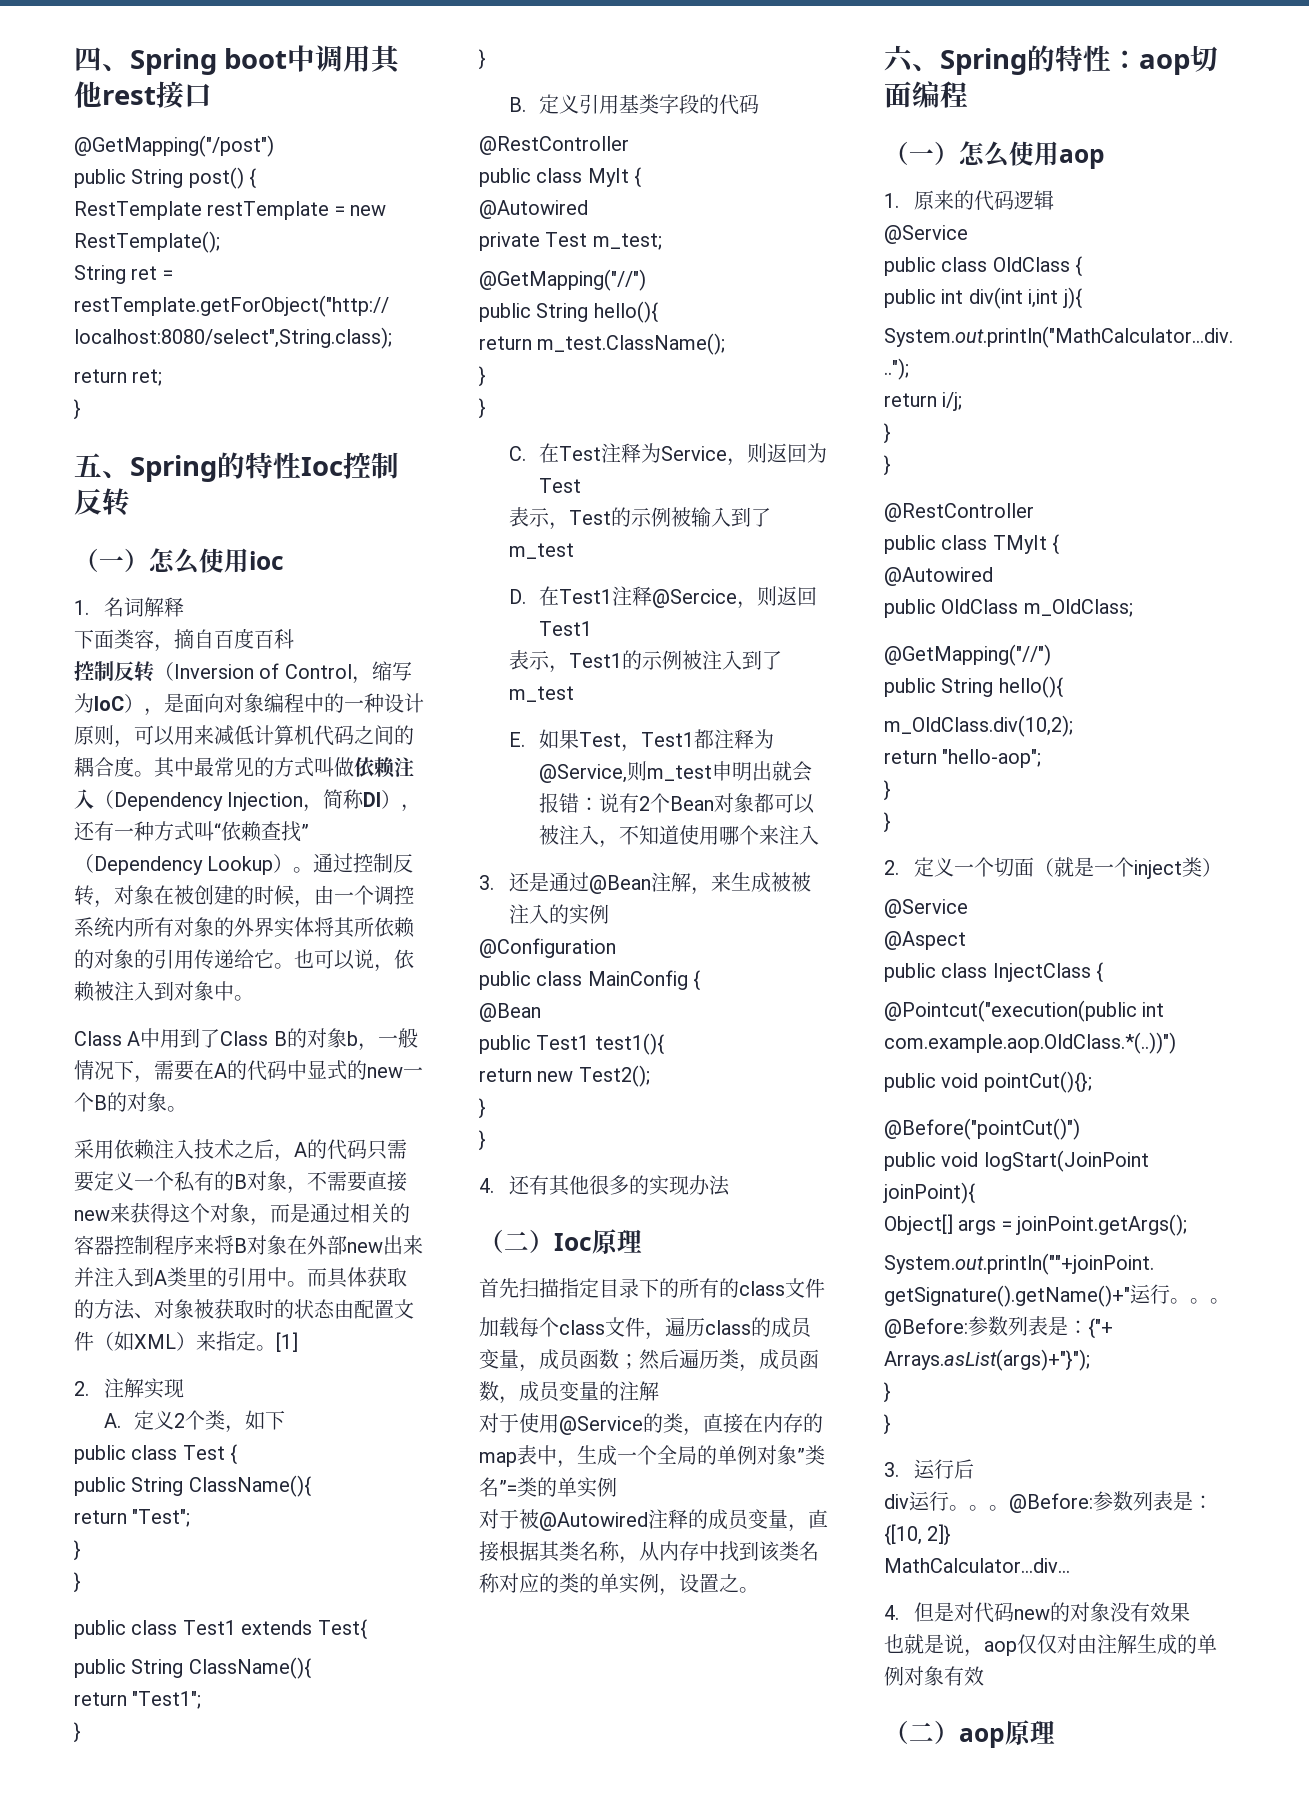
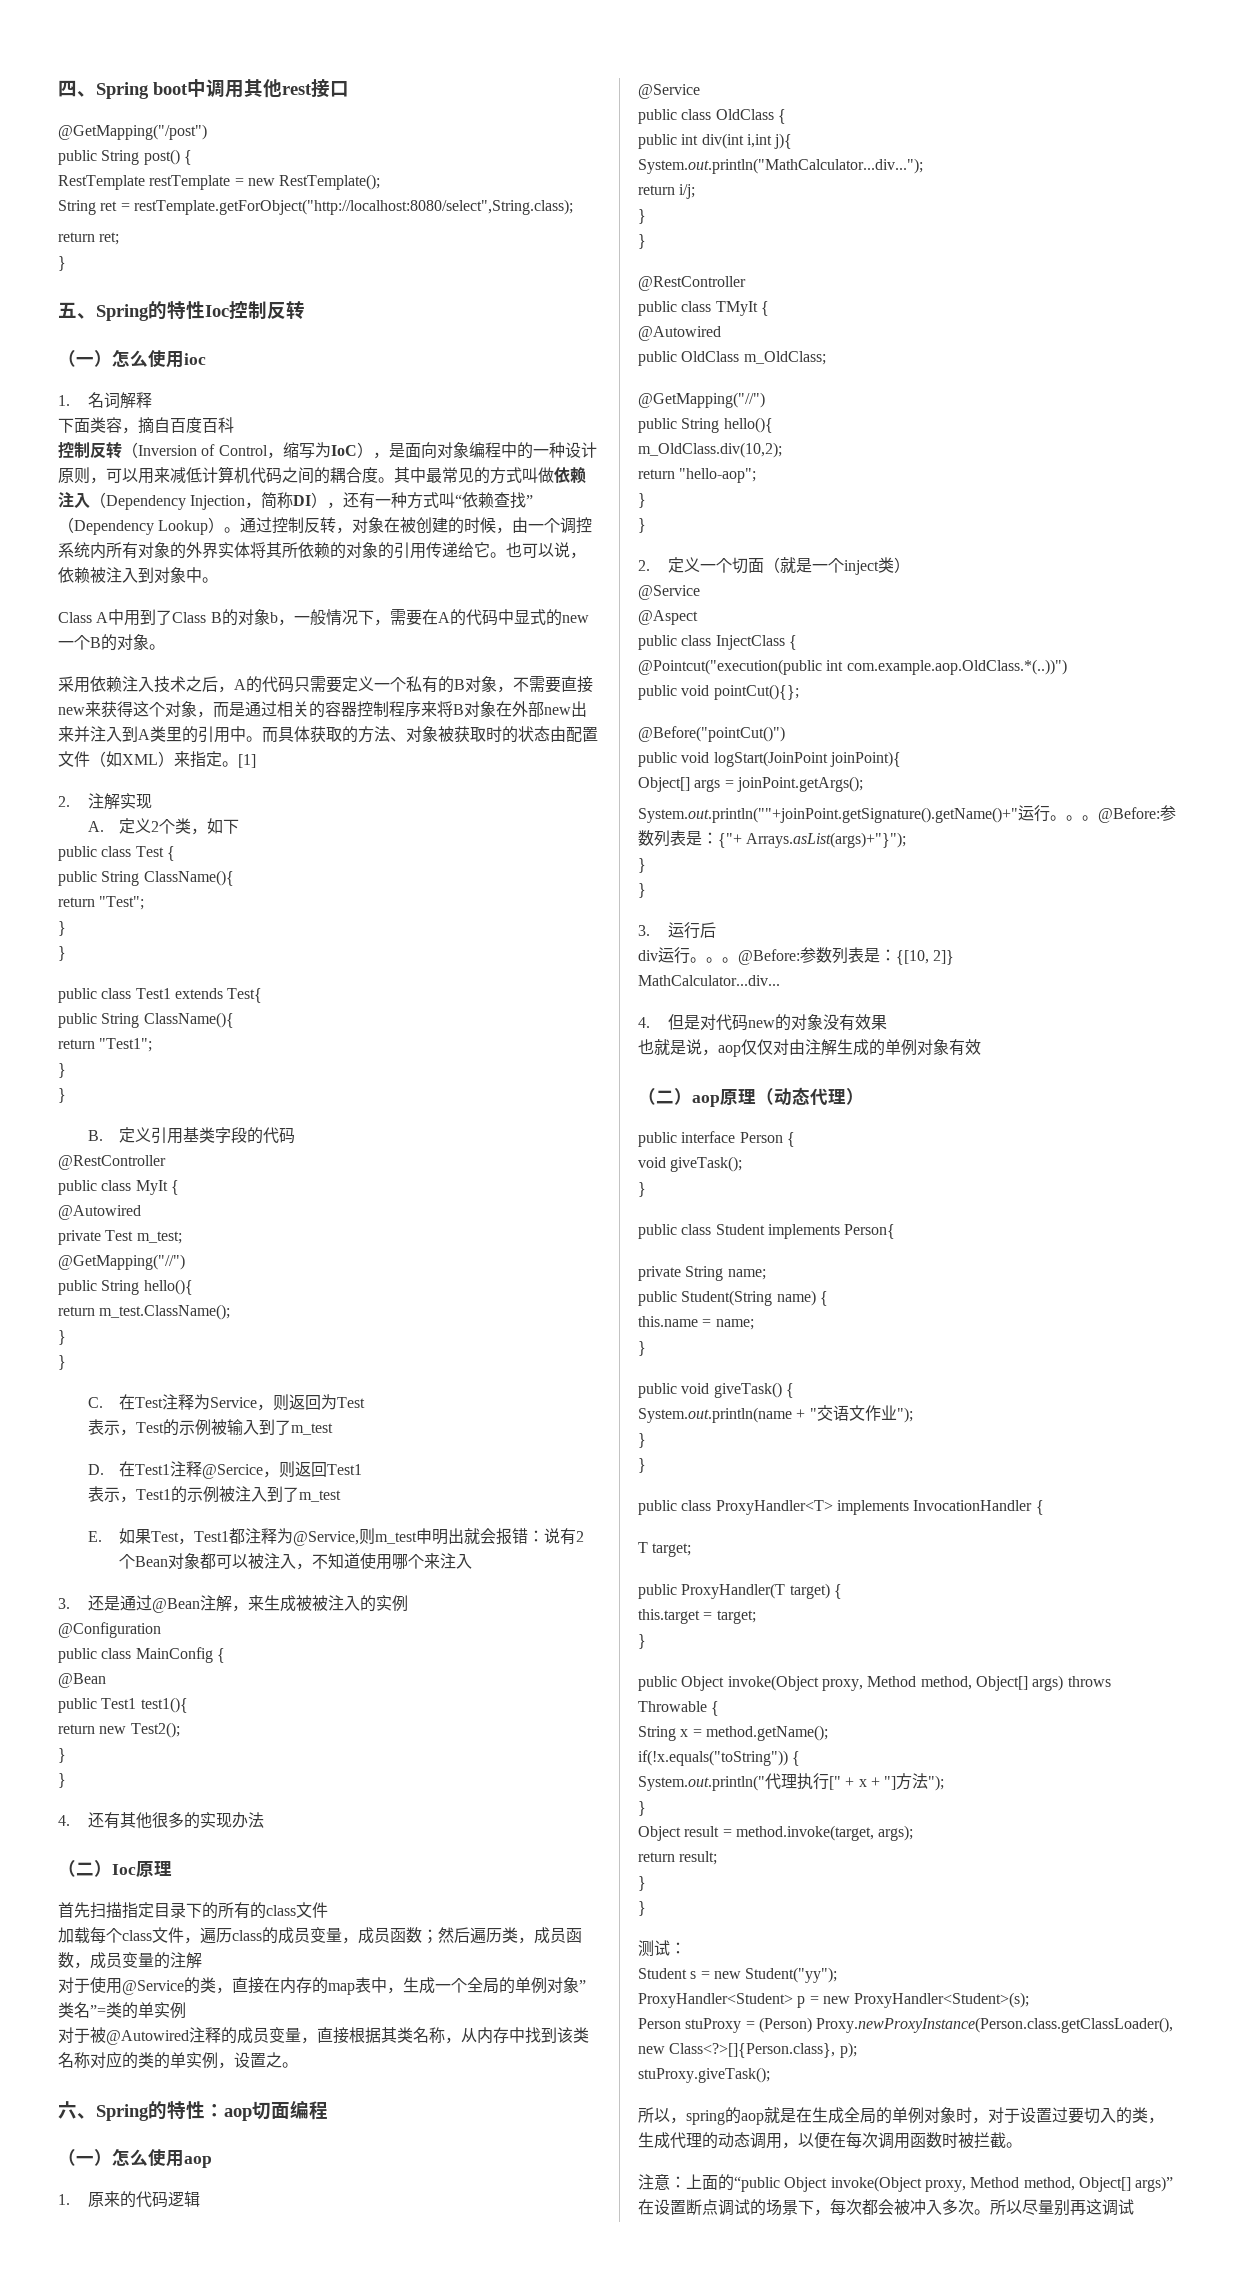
- （二）aop原理
+ （二）aop原理（动态代理）
+ public interface Person {
+ void giveTask();
+ }
+ public class Student implements Person{
+ private String name;
+ public Student(String name) {
+ this.name = name;
+ }
+ public void giveTask() {
+ System.out.println(name + "交语文作业");
+ }
+ }
+ public class ProxyHandler<T> implements InvocationHandler {
+ T target;
+ public ProxyHandler(T target) {
+ this.target = target;
+ }
+ public Object invoke(Object proxy, Method method, Object[] args) throws Throwable {
+ String x = method.getName();
+ if(!x.equals("toString")) {
+ System.out.println("代理执行[" + x + "]方法");
+ }
+ Object result = method.invoke(target, args);
+ return result;
+ }
+ }
+ 测试：
+ Student s = new Student("yy");
+ ProxyHandler<Student> p = new ProxyHandler<Student>(s);
+ Person stuProxy = (Person) Proxy.newProxyInstance(Person.class.getClassLoader(), new Class<?>[]{Person.class}, p);
+ stuProxy.giveTask();
+ 所以，spring的aop就是在生成全局的单例对象时，对于设置过要切入的类，生成代理的动态调用，以便在每次调用函数时被拦截。
+ 注意：上面的“public Object invoke(Object proxy, Method method, Object[] args)”在设置断点调试的场景下，每次都会被冲入多次。所以尽量别再这调试

